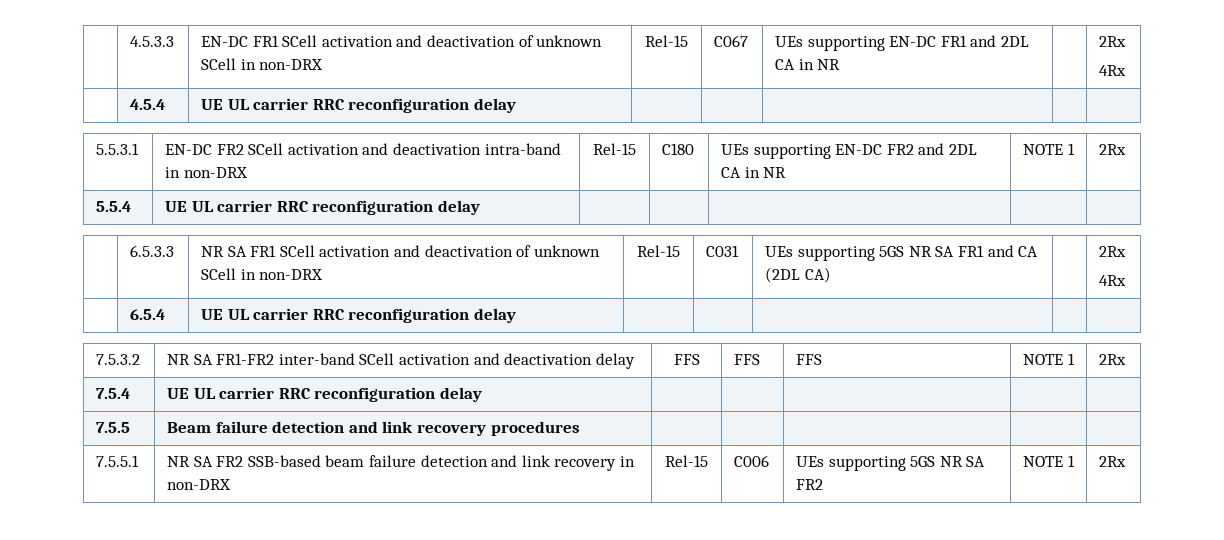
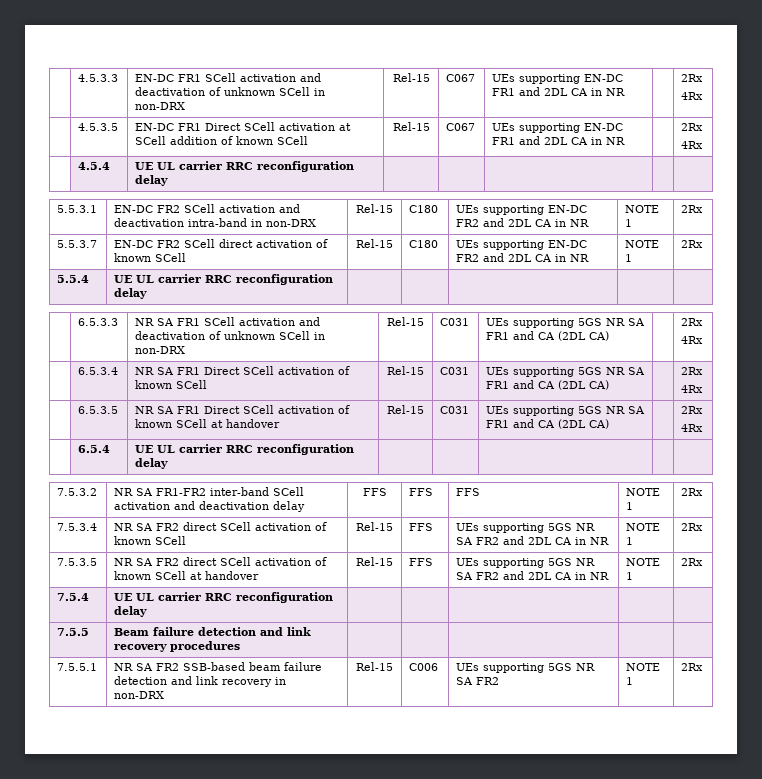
+ | 4.5.3.5 | EN-DC FR1 Direct SCell activation at SCell addition of known SCell | Rel-15 | C067 | UEs supporting EN-DC FR1 and 2DL CA in NR | | 2Rx
+ 4Rx
+ 5.5.3.7 | EN-DC FR2 SCell direct activation of known SCell | Rel-15 | C180 | UEs supporting EN-DC FR2 and 2DL CA in NR | NOTE 1 | 2Rx
+ | 6.5.3.4 | NR SA FR1 Direct SCell activation of known SCell | Rel-15 | C031 | UEs supporting 5GS NR SA FR1 and CA (2DL CA) | | 2Rx
+ 4Rx
+ | 6.5.3.5 | NR SA FR1 Direct SCell activation of known SCell at handover | Rel-15 | C031 | UEs supporting 5GS NR SA FR1 and CA (2DL CA) | | 2Rx
+ 4Rx
+ 7.5.3.4 | NR SA FR2 direct SCell activation of known SCell | Rel-15 | FFS | UEs supporting 5GS NR SA FR2 and 2DL CA in NR | NOTE 1 | 2Rx
+ 7.5.3.5 | NR SA FR2 direct SCell activation of known SCell at handover | Rel-15 | FFS | UEs supporting 5GS NR SA FR2 and 2DL CA in NR | NOTE 1 | 2Rx

